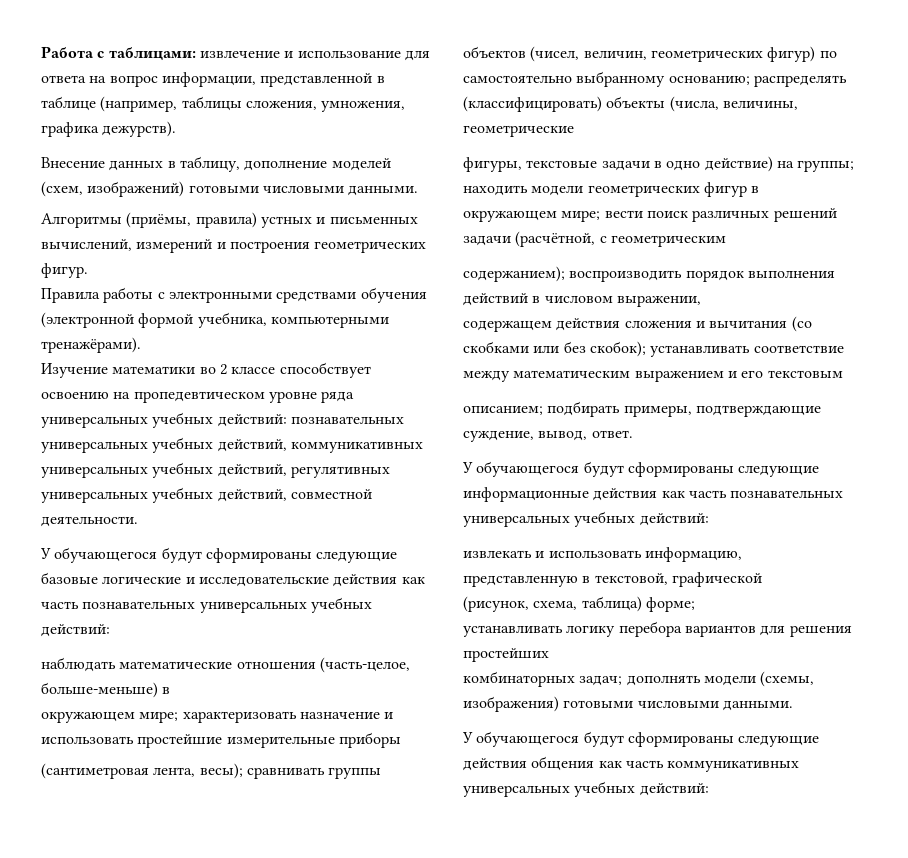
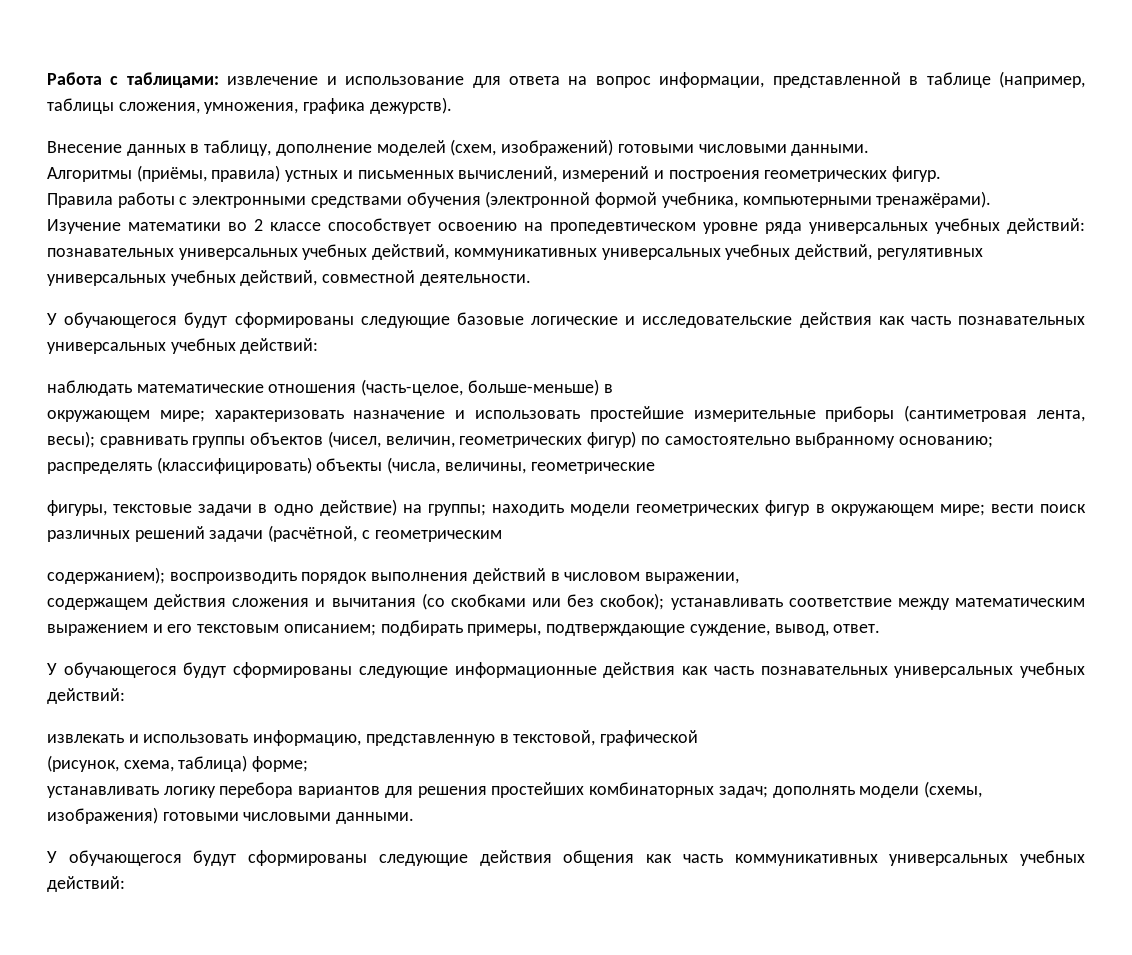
- окружающем мире; характеризовать назначение и использовать простейшие измерительные приборы
- (сантиметровая лента, весы); сравнивать группы объектов (чисел, величин, геометрических фигур) по самостоятельно выбранному основанию; распределять (классифицировать) объекты (числа, величины, геометрические
+ окружающем мире; характеризовать назначение и использовать простейшие измерительные приборы (сантиметровая лента, весы); сравнивать группы объектов (чисел, величин, геометрических фигур) по самостоятельно выбранному основанию; распределять (классифицировать) объекты (числа, величины, геометрические
- содержащем действия сложения и вычитания (со скобками или без скобок); устанавливать соответствие между математическим выражением и его текстовым
- описанием; подбирать примеры, подтверждающие суждение, вывод, ответ.
+ содержащем действия сложения и вычитания (со скобками или без скобок); устанавливать соответствие между математическим выражением и его текстовым описанием; подбирать примеры, подтверждающие суждение, вывод, ответ.
- устанавливать логику перебора вариантов для решения простейших
- комбинаторных задач; дополнять модели (схемы, изображения) готовыми числовыми данными.
+ устанавливать логику перебора вариантов для решения простейших комбинаторных задач; дополнять модели (схемы, изображения) готовыми числовыми данными.

